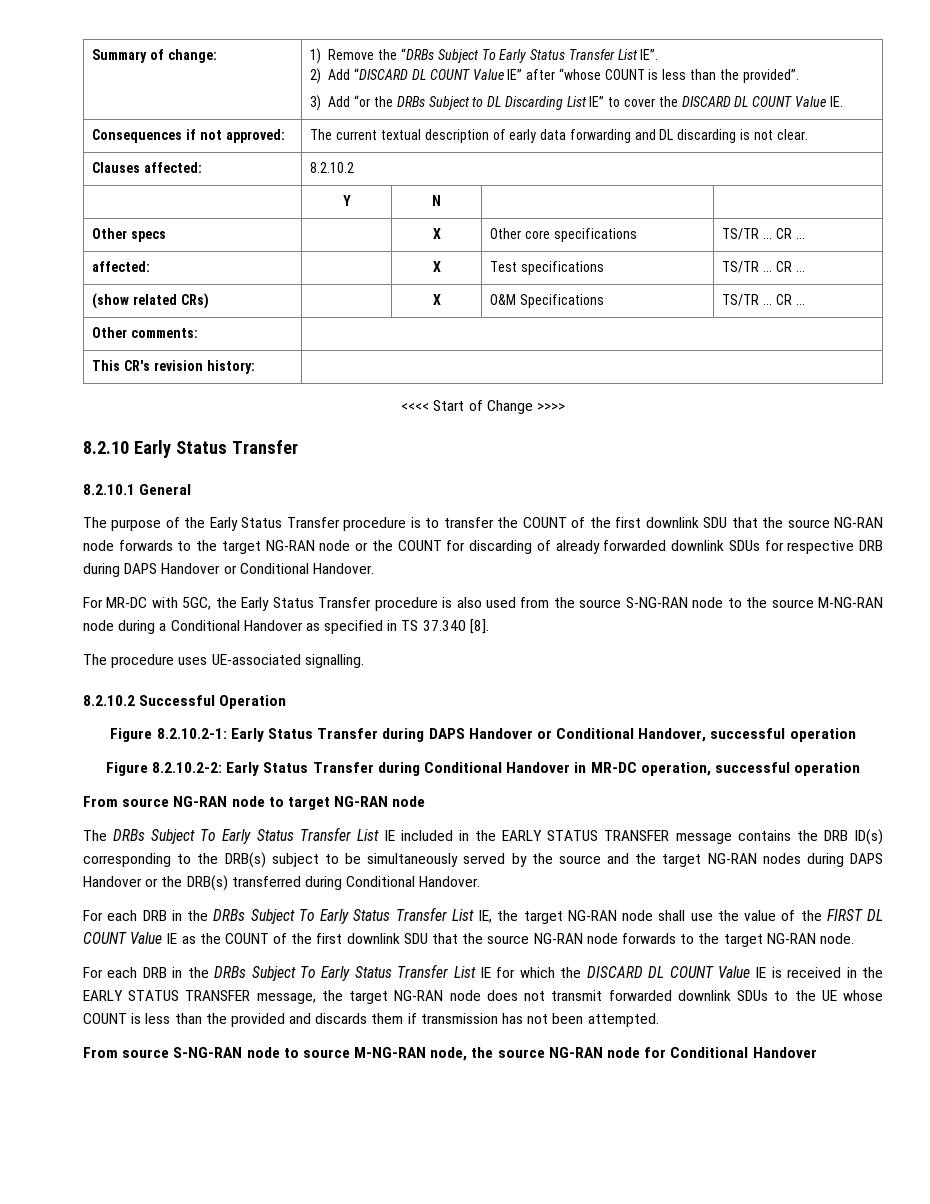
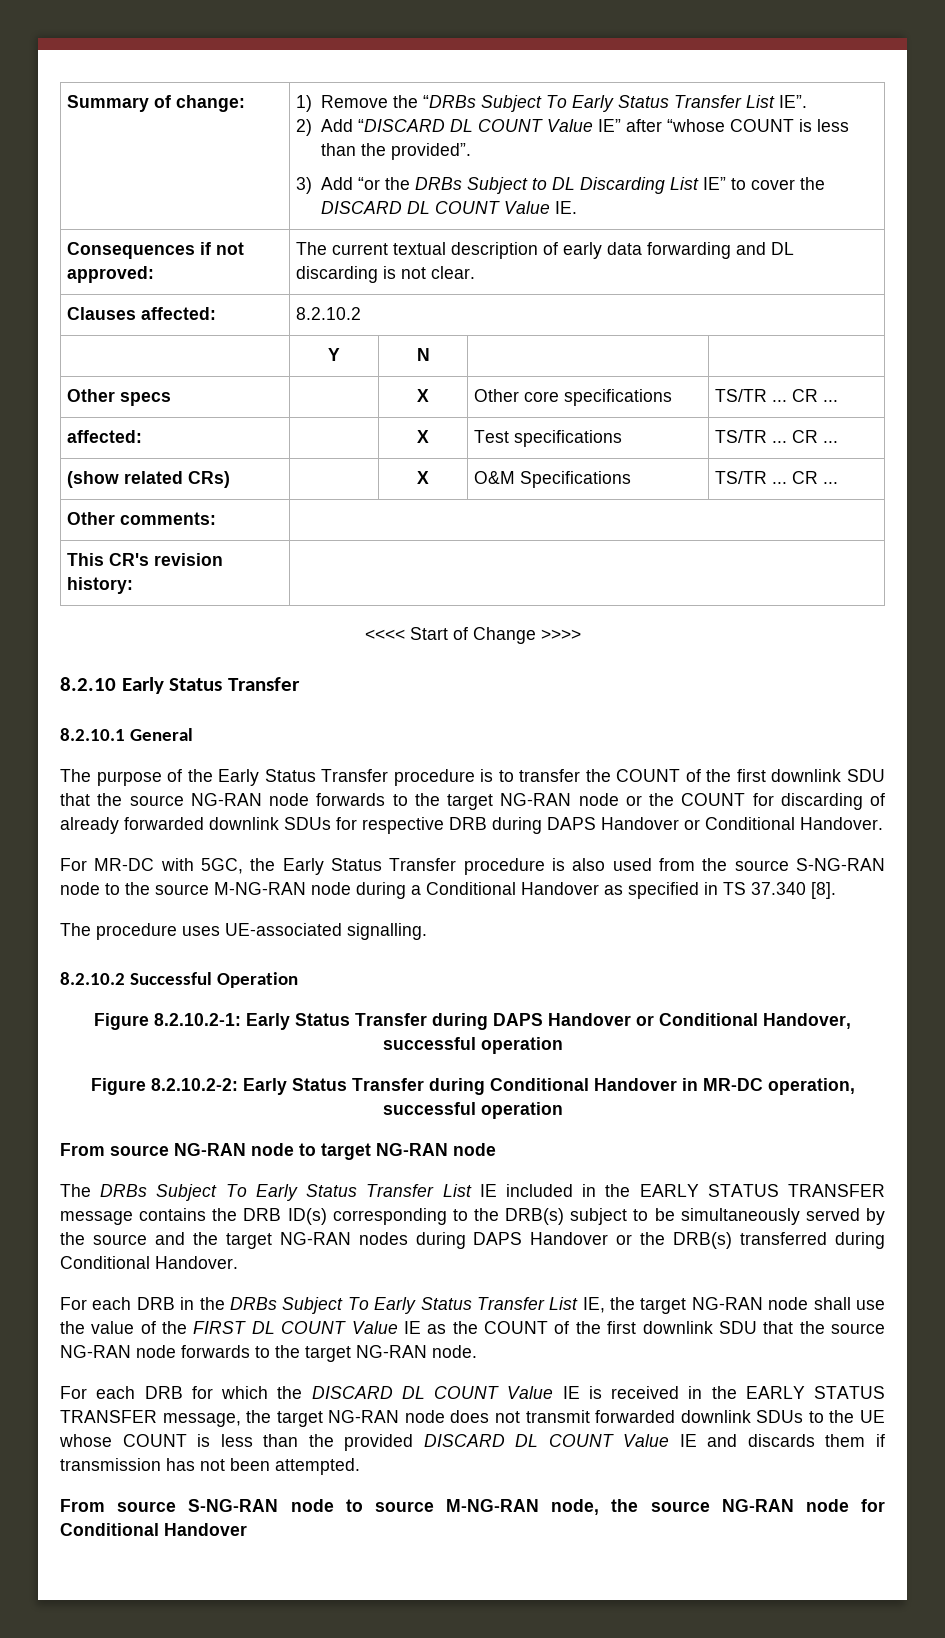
- For each DRB in the DRBs Subject To Early Status Transfer List IE for which the DISCARD DL COUNT Value IE is received in the EARLY STATUS TRANSFER message, the target NG-RAN node does not transmit forwarded downlink SDUs to the UE whose COUNT is less than the provided and discards them if transmission has not been attempted.
+ For each DRB for which the DISCARD DL COUNT Value IE is received in the EARLY STATUS TRANSFER message, the target NG-RAN node does not transmit forwarded downlink SDUs to the UE whose COUNT is less than the provided DISCARD DL COUNT Value IE and discards them if transmission has not been attempted.

